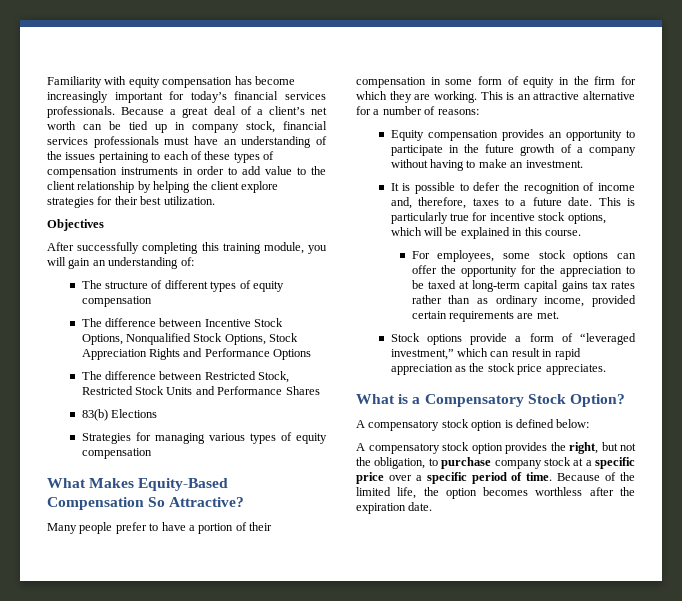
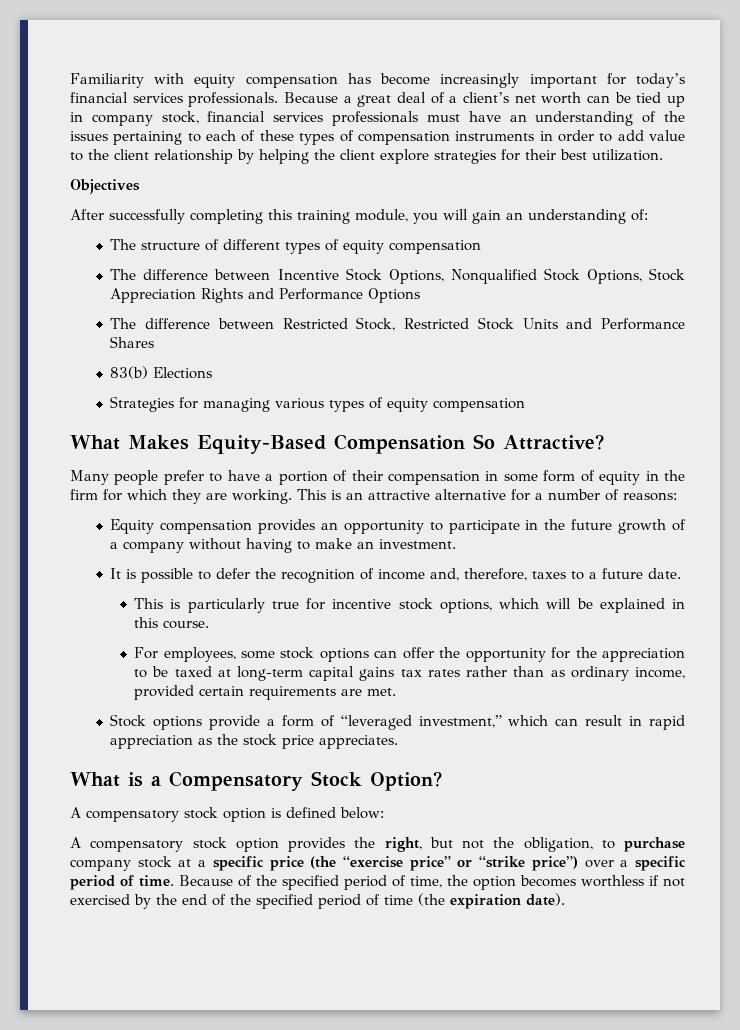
- It is possible to defer the recognition of income and, therefore, taxes to a future date. This is particularly true for incentive stock options, which will be explained in this course.
+ It is possible to defer the recognition of income and, therefore, taxes to a future date.
+ This is particularly true for incentive stock options, which will be explained in this course.
- A compensatory stock option provides the right, but not the obligation, to purchase company stock at a specific price over a specific period of time.
+ A compensatory stock option provides the right, but not the obligation, to purchase company stock at a specific price (the “exercise price” or “strike price”) over a specific period of time.
- Because of the limited life, the option becomes worthless after the expiration date.
+ Because of the specified period of time, the option becomes worthless if not exercised by the end of the specified period of time (the expiration date).

